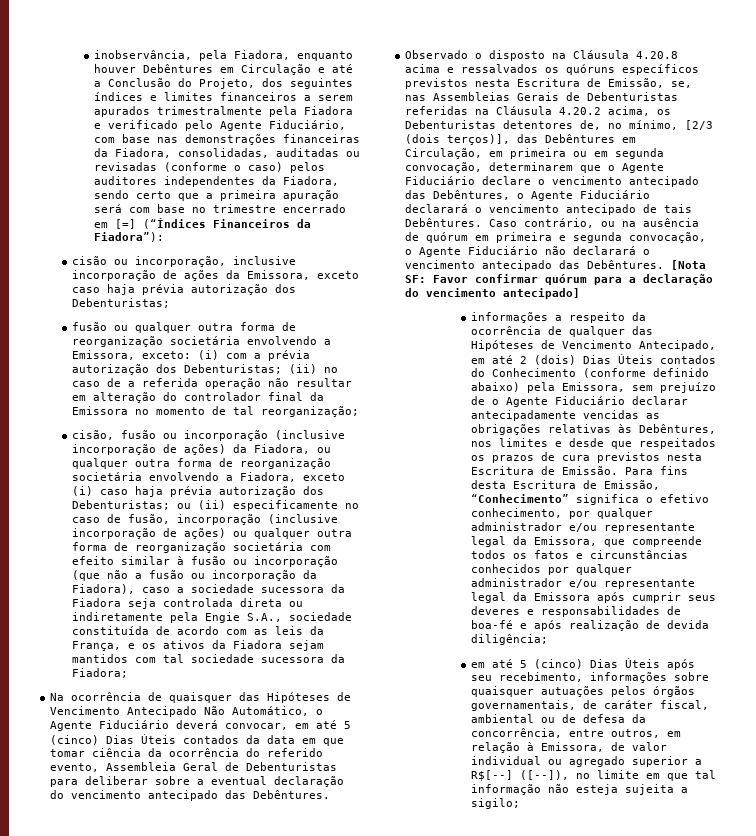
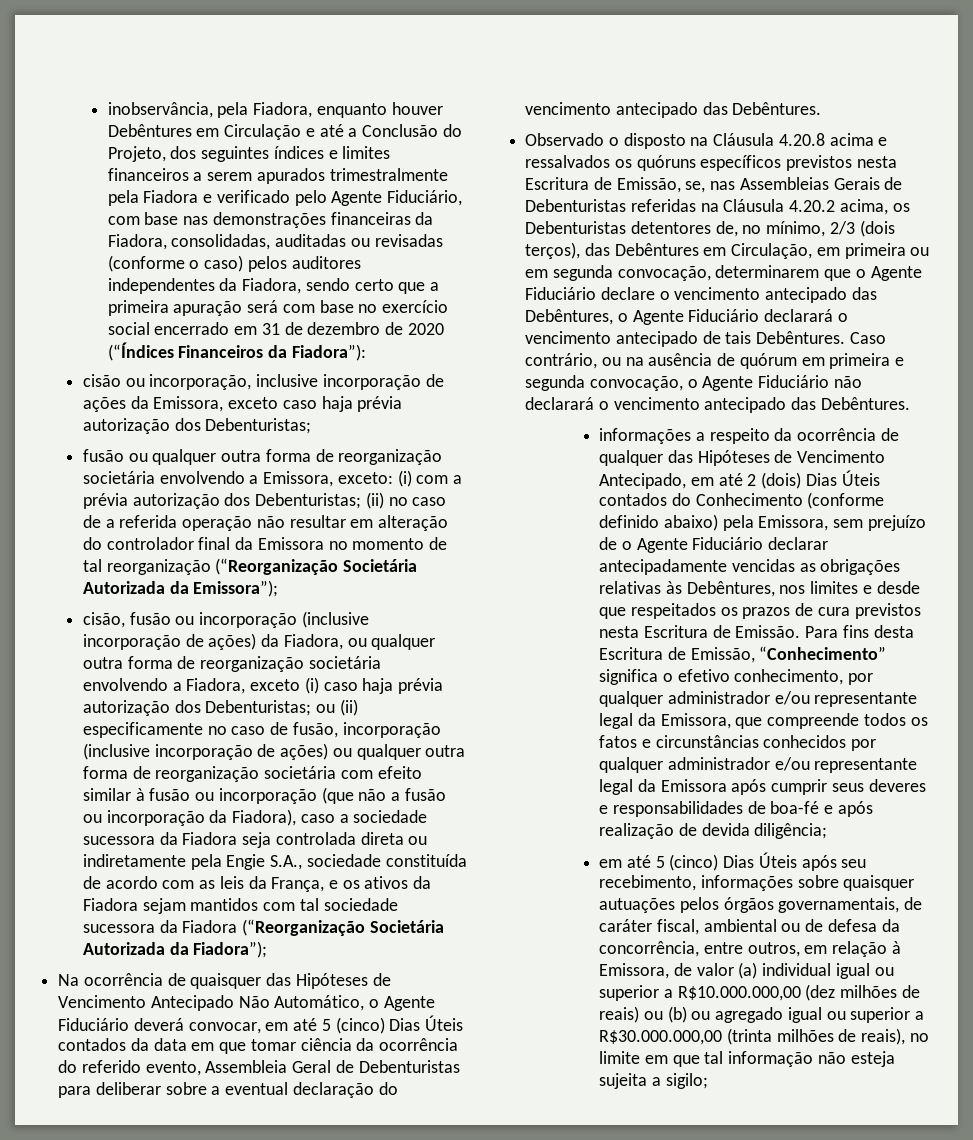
- inobservância, pela Fiadora, enquanto houver Debêntures em Circulação e até a Conclusão do Projeto, dos seguintes índices e limites financeiros a serem apurados trimestralmente pela Fiadora e verificado pelo Agente Fiduciário, com base nas demonstrações financeiras da Fiadora, consolidadas, auditadas ou revisadas (conforme o caso) pelos auditores independentes da Fiadora, sendo certo que a primeira apuração será com base no trimestre encerrado em [=] (“Índices Financeiros da Fiadora”):
+ inobservância, pela Fiadora, enquanto houver Debêntures em Circulação e até a Conclusão do Projeto, dos seguintes índices e limites financeiros a serem apurados trimestralmente pela Fiadora e verificado pelo Agente Fiduciário, com base nas demonstrações financeiras da Fiadora, consolidadas, auditadas ou revisadas (conforme o caso) pelos auditores independentes da Fiadora, sendo certo que a primeira apuração será com base no exercício social encerrado em 31 de dezembro de 2020 (“Índices Financeiros da Fiadora”):
- fusão ou qualquer outra forma de reorganização societária envolvendo a Emissora, exceto: (i) com a prévia autorização dos Debenturistas; (ii) no caso de a referida operação não resultar em alteração do controlador final da Emissora no momento de tal reorganização;
+ fusão ou qualquer outra forma de reorganização societária envolvendo a Emissora, exceto: (i) com a prévia autorização dos Debenturistas; (ii) no caso de a referida operação não resultar em alteração do controlador final da Emissora no momento de tal reorganização (“Reorganização Societária Autorizada da Emissora”);
- ou (ii) especificamente no caso de fusão, incorporação (inclusive incorporação de ações) ou qualquer outra forma de reorganização societária com efeito similar à fusão ou incorporação (que não a fusão ou incorporação da Fiadora), caso a sociedade sucessora da Fiadora seja controlada direta ou indiretamente pela Engie S.A., sociedade constituída de acordo com as leis da França, e os ativos da Fiadora sejam mantidos com tal sociedade sucessora da Fiadora;
+ ou (ii) especificamente no caso de fusão, incorporação (inclusive incorporação de ações) ou qualquer outra forma de reorganização societária com efeito similar à fusão ou incorporação (que não a fusão ou incorporação da Fiadora), caso a sociedade sucessora da Fiadora seja controlada direta ou indiretamente pela Engie S.A., sociedade constituída de acordo com as leis da França, e os ativos da Fiadora sejam mantidos com tal sociedade sucessora da Fiadora (“Reorganização Societária Autorizada da Fiadora”);
- Observado o disposto na Cláusula 4.20.8 acima e ressalvados os quóruns específicos previstos nesta Escritura de Emissão, se, nas Assembleias Gerais de Debenturistas referidas na Cláusula 4.20.2 acima, os Debenturistas detentores de, no mínimo, [2/3 (dois terços)], das Debêntures em Circulação, em primeira ou em segunda convocação, determinarem que o Agente Fiduciário declare o vencimento antecipado das Debêntures, o Agente Fiduciário declarará o vencimento antecipado de tais Debêntures.
+ Observado o disposto na Cláusula 4.20.8 acima e ressalvados os quóruns específicos previstos nesta Escritura de Emissão, se, nas Assembleias Gerais de Debenturistas referidas na Cláusula 4.20.2 acima, os Debenturistas detentores de, no mínimo, 2/3 (dois terços), das Debêntures em Circulação, em primeira ou em segunda convocação, determinarem que o Agente Fiduciário declare o vencimento antecipado das Debêntures, o Agente Fiduciário declarará o vencimento antecipado de tais Debêntures.
- [Nota SF: Favor confirmar quórum para a declaração do vencimento antecipado]
- em até 5 (cinco) Dias Úteis após seu recebimento, informações sobre quaisquer autuações pelos órgãos governamentais, de caráter fiscal, ambiental ou de defesa da concorrência, entre outros, em relação à Emissora, de valor individual ou agregado superior a R$[--] ([--]), no limite em que tal informação não esteja sujeita a sigilo;
+ em até 5 (cinco) Dias Úteis após seu recebimento, informações sobre quaisquer autuações pelos órgãos governamentais, de caráter fiscal, ambiental ou de defesa da concorrência, entre outros, em relação à Emissora, de valor (a) individual igual ou superior a R$10.000.000,00 (dez milhões de reais) ou (b) ou agregado igual ou superior a R$30.000.000,00 (trinta milhões de reais), no limite em que tal informação não esteja sujeita a sigilo;

